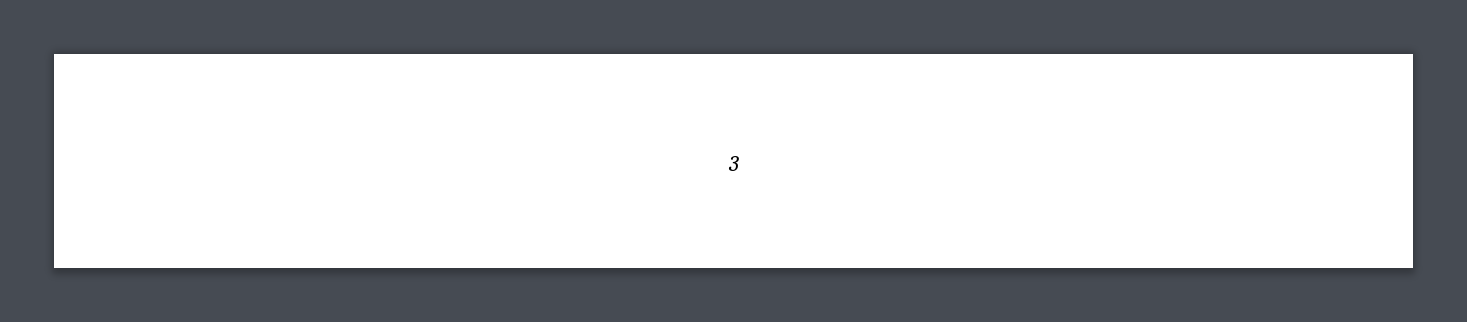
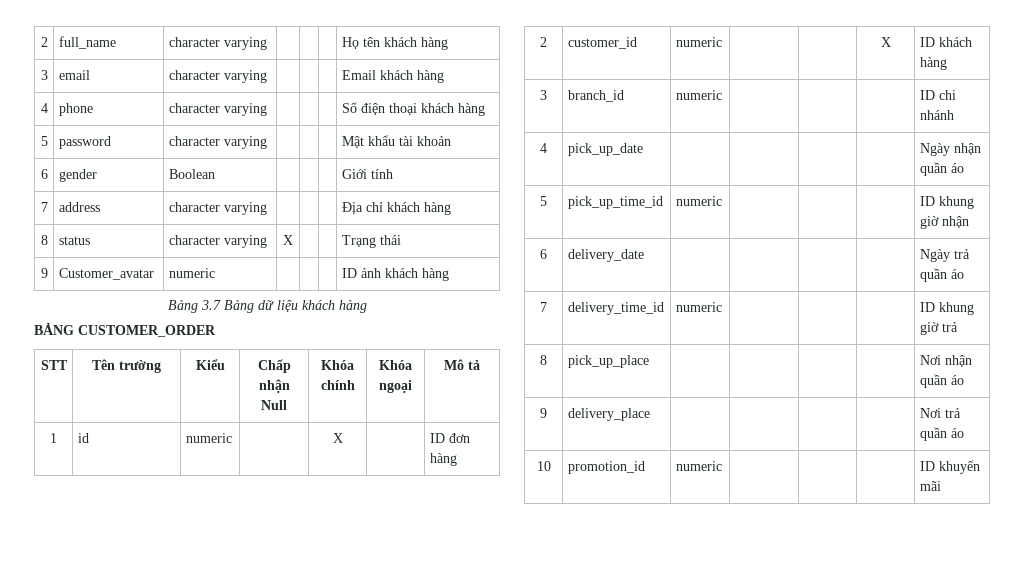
- 3
+ 2 | full_name | character varying | | | | Họ tên khách hàng
+ 3 | email | character varying | | | | Email khách hàng
+ 4 | phone | character varying | | | | Số điện thoại khách hàng
+ 5 | password | character varying | | | | Mật khẩu tài khoản
+ 6 | gender | Boolean | | | | Giới tính
+ 7 | address | character varying | | | | Địa chỉ khách hàng
+ 8 | status | character varying | X | | | Trạng thái
+ 9 | Customer_avatar | numeric | | | | ID ảnh khách hàng
+ Bảng 3.7 Bảng dữ liệu khách hàng
+ BẢNG CUSTOMER_ORDER
+ STT | Tên trường | Kiểu | Chấp nhận Null | Khóa chính | Khóa ngoại | Mô tả
+ 1 | id | numeric | | X | | ID đơn hàng
+ 2 | customer_id | numeric | | | X | ID khách hàng
+ 3 | branch_id | numeric | | | | ID chi nhánh
+ 4 | pick_up_date | | | | | Ngày nhận quần áo
+ 5 | pick_up_time_id | numeric | | | | ID khung giờ nhận
+ 6 | delivery_date | | | | | Ngày trả quần áo
+ 7 | delivery_time_id | numeric | | | | ID khung giờ trả
+ 8 | pick_up_place | | | | | Nơi nhận quần áo
+ 9 | delivery_place | | | | | Nơi trả quần áo
+ 10 | promotion_id | numeric | | | | ID khuyến mãi

